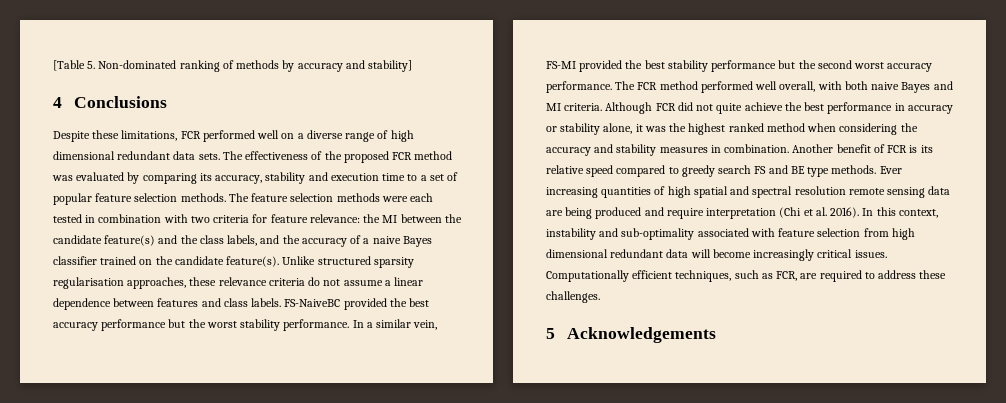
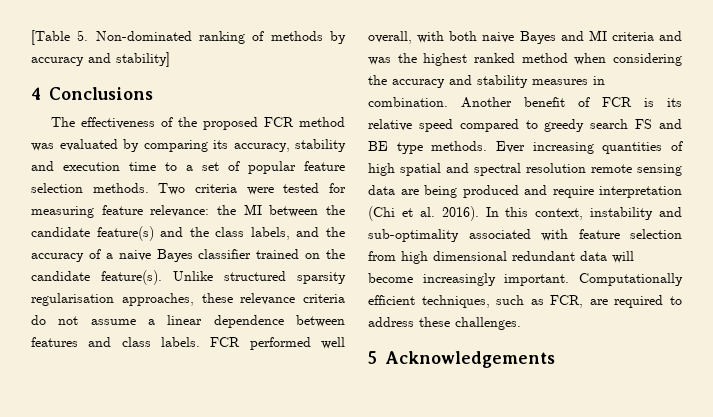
- Despite these limitations, FCR performed well on a diverse range of high dimensional redundant data sets.
- The feature selection methods were each tested in combination with two criteria for feature relevance: the MI between the candidate feature(s) and the class labels, and the accuracy of a naive Bayes classifier trained on the candidate feature(s).
+ Two criteria were tested for measuring feature relevance: the MI between the candidate feature(s) and the class labels, and the accuracy of a naive Bayes classifier trained on the candidate feature(s).
- FS-NaiveBC provided the best accuracy performance but the worst stability performance. In a similar vein, FS-MI provided the best stability performance but the second worst accuracy performance. The FCR method performed well overall, with both naive Bayes and MI criteria. Although FCR did not quite achieve the best performance in accuracy or stability alone, it was the highest ranked method when considering the accuracy and stability measures in combination.
+ FCR performed well overall, with both naive Bayes and MI criteria and was the highest ranked method when considering the accuracy and stability measures in combination.
- In this context, instability and sub-optimality associated with feature selection from high dimensional redundant data will become increasingly critical issues.
+ In this context, instability and sub-optimality associated with feature selection from high dimensional redundant data will become increasingly important.

